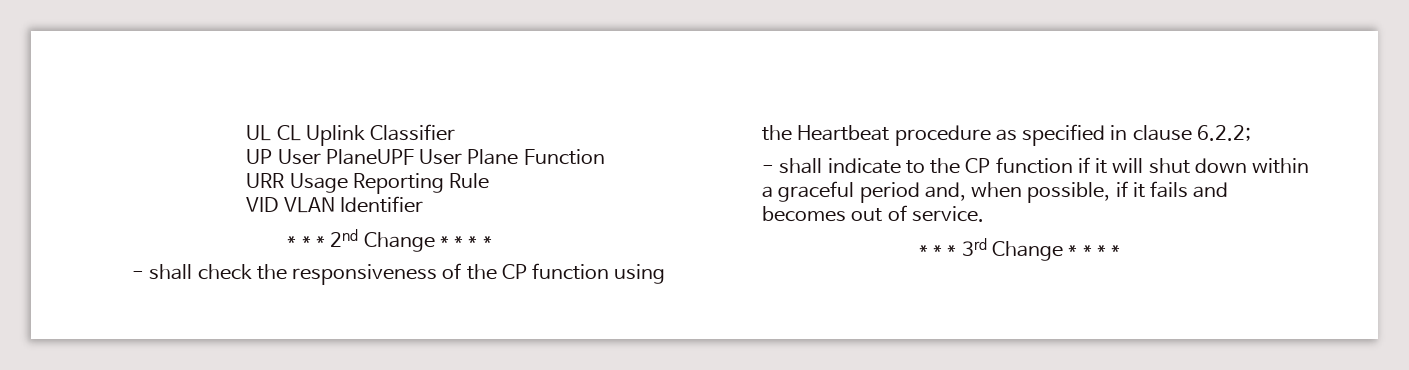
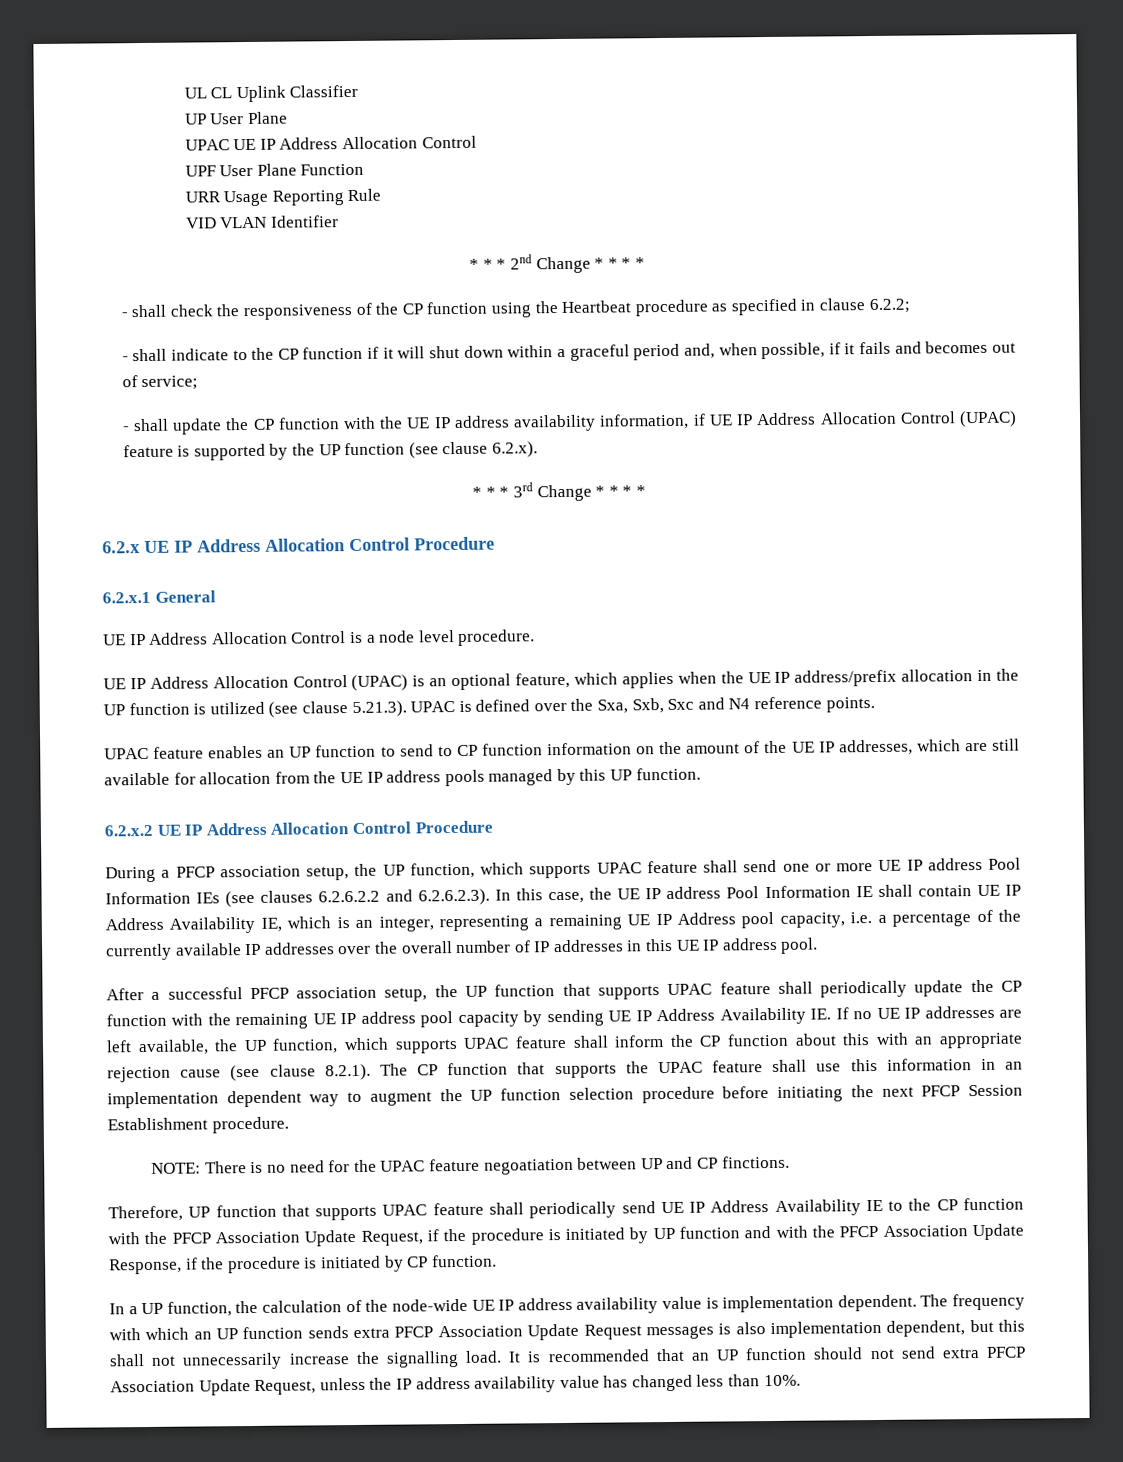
- UP User PlaneUPF User Plane Function
+ UP User Plane
+ UPAC UE IP Address Allocation Control
+ UPF User Plane Function
- - shall indicate to the CP function if it will shut down within a graceful period and, when possible, if it fails and becomes out of service.
+ - shall indicate to the CP function if it will shut down within a graceful period and, when possible, if it fails and becomes out of service;
+ - shall update the CP function with the UE IP address availability information, if UE IP Address Allocation Control (UPAC) feature is supported by the UP function (see clause 6.2.x).
+ 6.2.x UE IP Address Allocation Control Procedure
+ 6.2.x.1 General
+ UE IP Address Allocation Control is a node level procedure.
+ UE IP Address Allocation Control (UPAC) is an optional feature, which applies when the UE IP address/prefix allocation in the UP function is utilized (see clause 5.21.3). UPAC is defined over the Sxa, Sxb, Sxc and N4 reference points.
+ UPAC feature enables an UP function to send to CP function information on the amount of the UE IP addresses, which are still available for allocation from the UE IP address pools managed by this UP function.
+ 6.2.x.2 UE IP Address Allocation Control Procedure
+ During a PFCP association setup, the UP function, which supports UPAC feature shall send one or more UE IP address Pool Information IEs (see clauses 6.2.6.2.2 and 6.2.6.2.3). In this case, the UE IP address Pool Information IE shall contain UE IP Address Availability IE, which is an integer, representing a remaining UE IP Address pool capacity, i.e. a percentage of the currently available IP addresses over the overall number of IP addresses in this UE IP address pool.
+ After a successful PFCP association setup, the UP function that supports UPAC feature shall periodically update the CP function with the remaining UE IP address pool capacity by sending UE IP Address Availability IE. If no UE IP addresses are left available, the UP function, which supports UPAC feature shall inform the CP function about this with an appropriate rejection cause (see clause 8.2.1). The CP function that supports the UPAC feature shall use this information in an implementation dependent way to augment the UP function selection procedure before initiating the next PFCP Session Establishment procedure.
+ NOTE: There is no need for the UPAC feature negoatiation between UP and CP finctions.
+ Therefore, UP function that supports UPAC feature shall periodically send UE IP Address Availability IE to the CP function with the PFCP Association Update Request, if the procedure is initiated by UP function and with the PFCP Association Update Response, if the procedure is initiated by CP function.
+ In a UP function, the calculation of the node-wide UE IP address availability value is implementation dependent. The frequency with which an UP function sends extra PFCP Association Update Request messages is also implementation dependent, but this shall not unnecessarily increase the signalling load. It is recommended that an UP function should not send extra PFCP Association Update Request, unless the IP address availability value has changed less than 10%.

